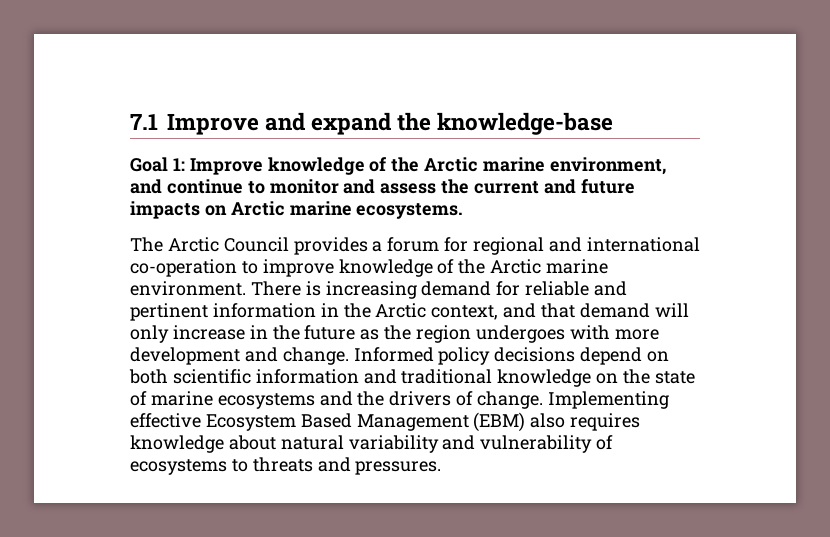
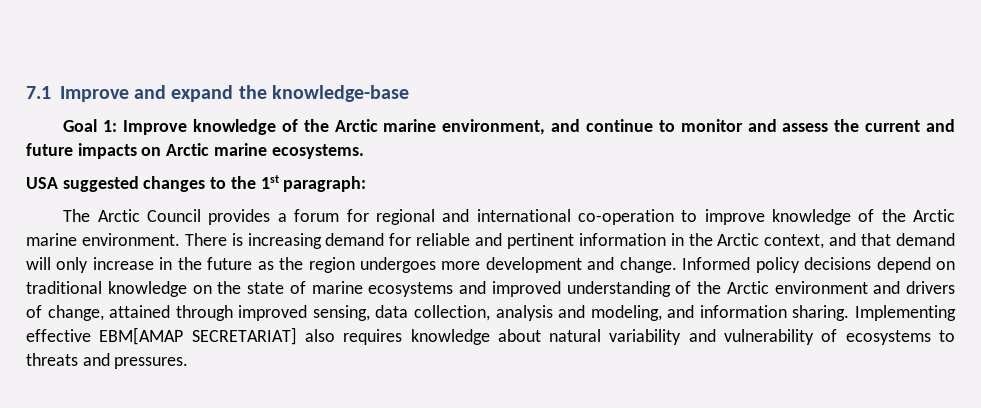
+ USA suggested changes to the 1st paragraph:
- There is increasing demand for reliable and pertinent information in the Arctic context, and that demand will only increase in the future as the region undergoes with more development and change.
+ There is increasing demand for reliable and pertinent information in the Arctic context, and that demand will only increase in the future as the region undergoes more development and change.
- Informed policy decisions depend on both scientific information and traditional knowledge on the state of marine ecosystems and the drivers of change. Implementing effective Ecosystem Based Management (EBM) also requires knowledge about natural variability and vulnerability of ecosystems to threats and pressures.
+ Informed policy decisions depend on traditional knowledge on the state of marine ecosystems and improved understanding of the Arctic environment and drivers of change, attained through improved sensing, data collection, analysis and modeling, and information sharing. Implementing effective EBM[AMAP SECRETARIAT] also requires knowledge about natural variability and vulnerability of ecosystems to threats and pressures.

